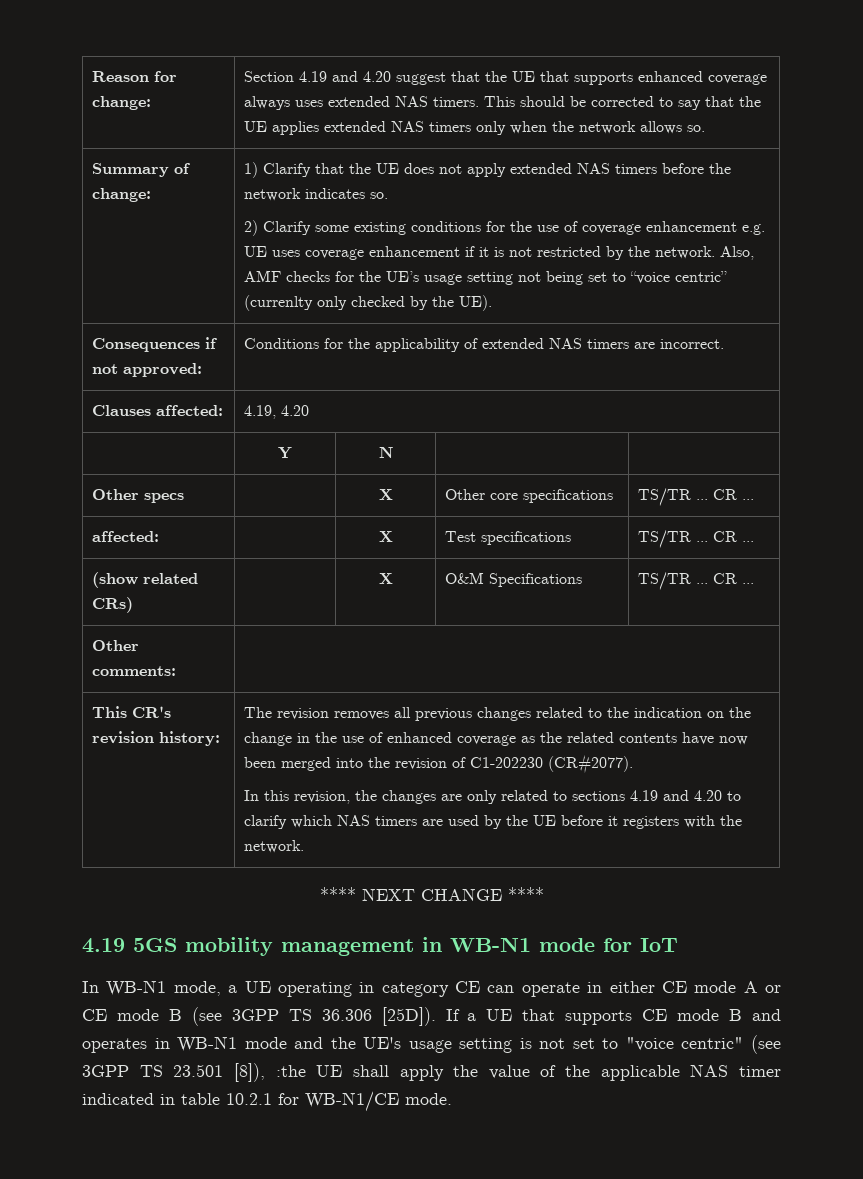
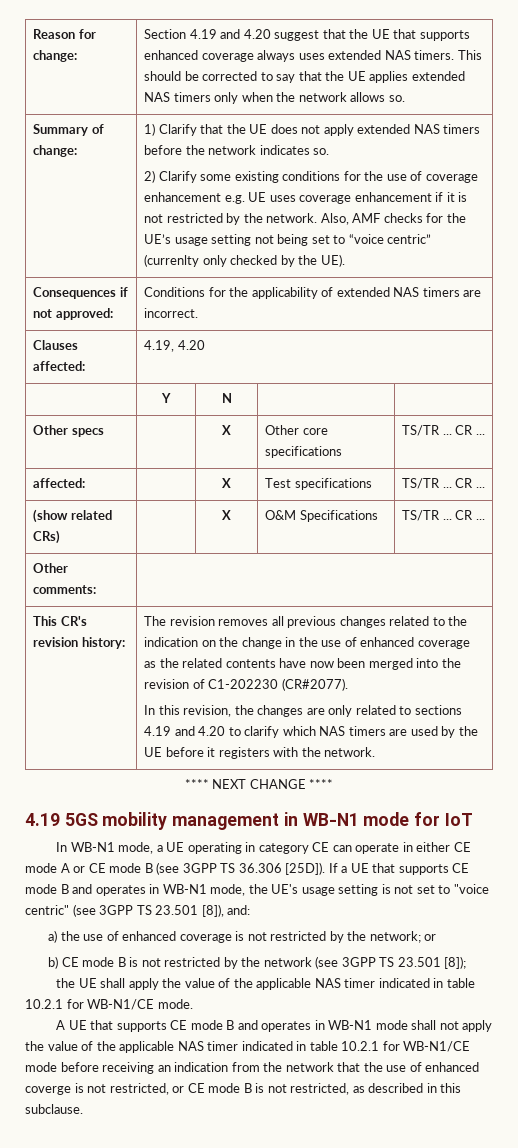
- If a UE that supports CE mode B and operates in WB-N1 mode and the UE's usage setting is not set to "voice centric" (see 3GPP TS 23.501 [8]), :the UE shall apply the value of the applicable NAS timer indicated in table 10.2.1 for WB-N1/CE mode.
+ If a UE that supports CE mode B and operates in WB-N1 mode, the UE's usage setting is not set to "voice centric" (see 3GPP TS 23.501 [8]), and:
+ a) the use of enhanced coverage is not restricted by the network; or
+ b) CE mode B is not restricted by the network (see 3GPP TS 23.501 [8]);
+ the UE shall apply the value of the applicable NAS timer indicated in table 10.2.1 for WB-N1/CE mode.
+ A UE that supports CE mode B and operates in WB-N1 mode shall not apply the value of the applicable NAS timer indicated in table 10.2.1 for WB-N1/CE mode before receiving an indication from the network that the use of enhanced coverge is not restricted, or CE mode B is not restricted, as described in this subclause.

